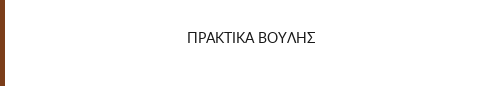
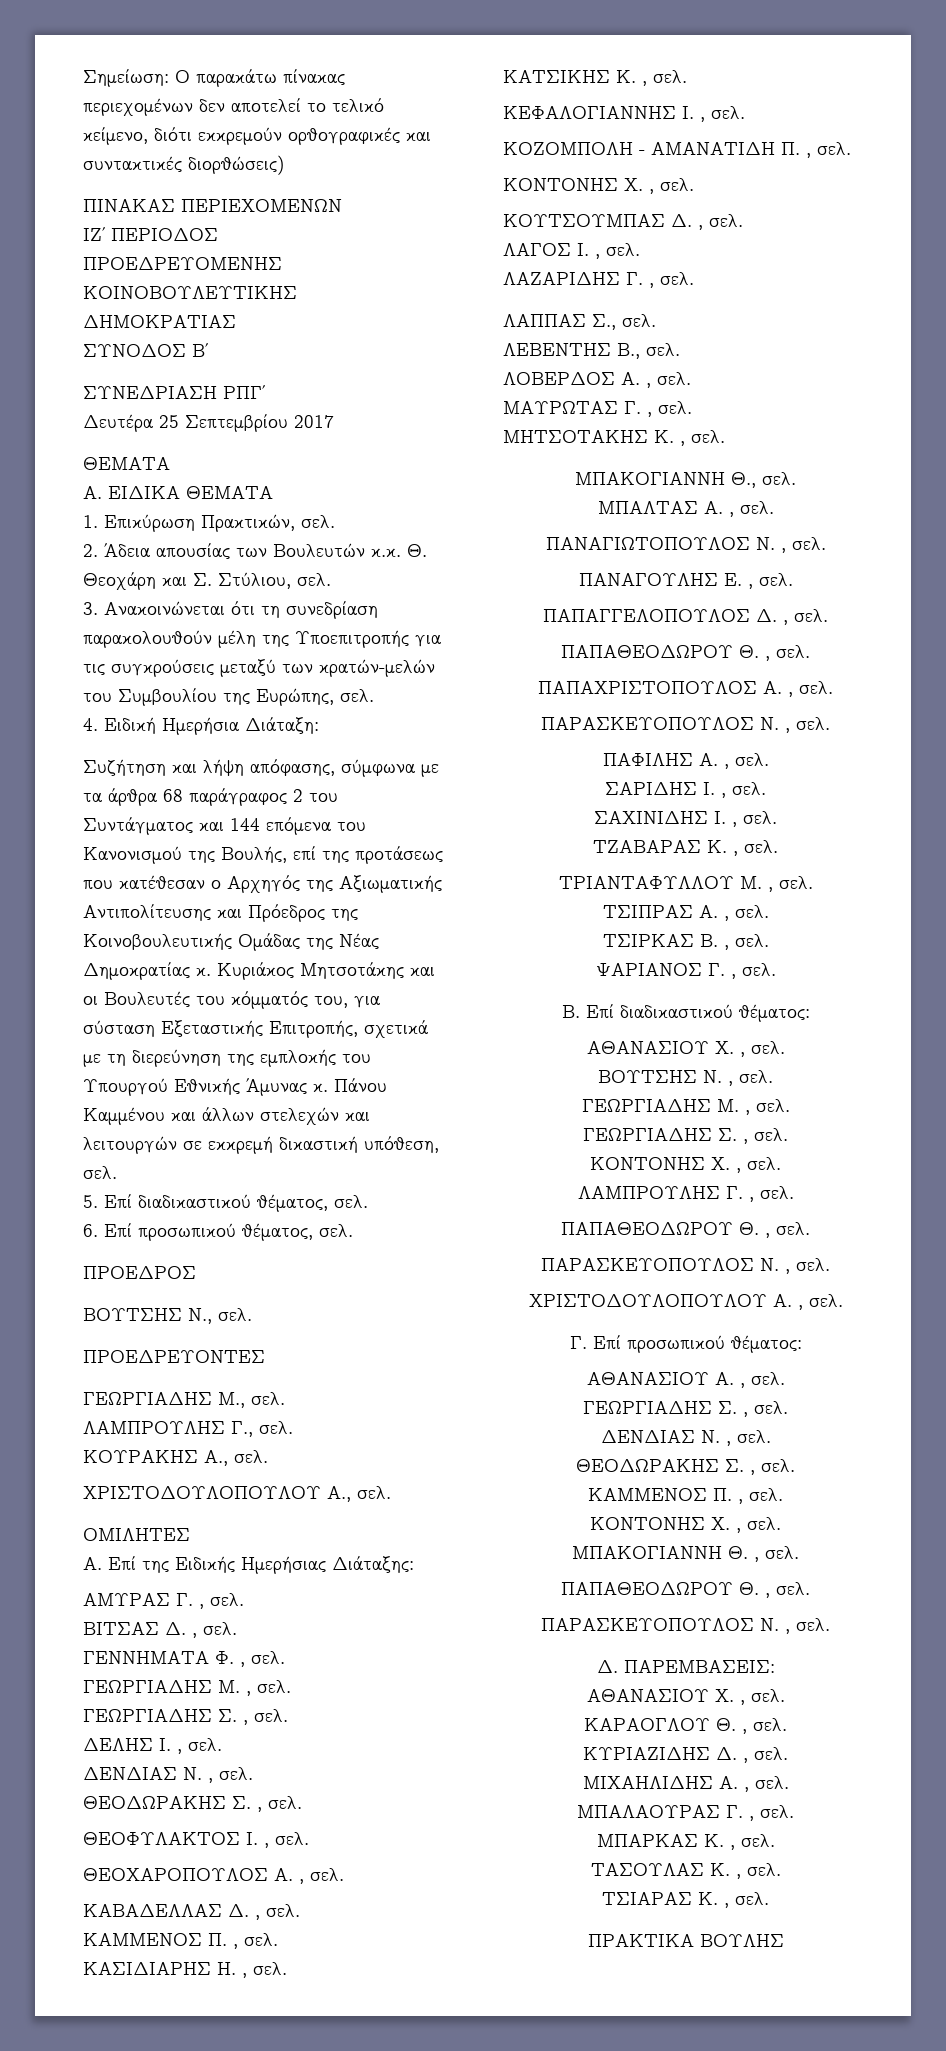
+ Σημείωση: Ο παρακάτω πίνακας περιεχομένων δεν αποτελεί το τελικό κείμενο, διότι εκκρεμούν ορθογραφικές και συντακτικές διορθώσεις)
+ ΠΙΝΑΚΑΣ ΠΕΡΙΕΧΟΜΕΝΩΝ
+ ΙΖ΄ ΠΕΡΙΟΔΟΣ
+ ΠΡΟΕΔΡΕΥΟΜΕΝΗΣ ΚΟΙΝΟΒΟΥΛΕΥΤΙΚΗΣ ΔΗΜΟΚΡΑΤΙΑΣ
+ ΣΥΝΟΔΟΣ Β΄
+ ΣΥΝΕΔΡΙΑΣΗ ΡΠΓ΄
+ Δευτέρα 25 Σεπτεμβρίου 2017
+ ΘΕΜΑΤΑ
+ Α. ΕΙΔΙΚΑ ΘΕΜΑΤΑ
+ 1. Επικύρωση Πρακτικών, σελ.
+ 2. Άδεια απουσίας των Βουλευτών κ.κ. Θ. Θεοχάρη και Σ. Στύλιου, σελ.
+ 3. Ανακοινώνεται ότι τη συνεδρίαση παρακολουθούν μέλη της Υποεπιτροπής για τις συγκρούσεις μεταξύ των κρατών-μελών του Συμβουλίου της Ευρώπης, σελ.
+ 4. Ειδική Ημερήσια Διάταξη:
+ Συζήτηση και λήψη απόφασης, σύμφωνα με τα άρθρα 68 παράγραφος 2 του Συντάγματος και 144 επόμενα του Κανονισμού της Βουλής, επί της προτάσεως που κατέθεσαν ο Αρχηγός της Αξιωματικής Αντιπολίτευσης και Πρόεδρος της Κοινοβουλευτικής Ομάδας της Νέας Δημοκρατίας κ. Κυριάκος Μητσοτάκης και οι Βουλευτές του κόμματός του, για σύσταση Εξεταστικής Επιτροπής, σχετικά με τη διερεύνηση της εμπλοκής του Υπουργού Εθνικής Άμυνας κ. Πάνου Καμμένου και άλλων στελεχών και λειτουργών σε εκκρεμή δικαστική υπόθεση, σελ.
+ 5. Επί διαδικαστικού θέματος, σελ.
+ 6. Επί προσωπικού θέματος, σελ.
+ ΠΡΟΕΔΡΟΣ
+ ΒΟΥΤΣΗΣ Ν., σελ.
+ ΠΡΟΕΔΡΕΥΟΝΤΕΣ
+ ΓΕΩΡΓΙΑΔΗΣ Μ., σελ.
+ ΛΑΜΠΡΟΥΛΗΣ Γ., σελ.
+ ΚΟΥΡΑΚΗΣ Α., σελ.
+ ΧΡΙΣΤΟΔΟΥΛΟΠΟΥΛΟΥ Α., σελ.
+ ΟΜΙΛΗΤΕΣ
+ Α. Επί της Ειδικής Ημερήσιας Διάταξης:
+ ΑΜΥΡΑΣ Γ. , σελ.
+ ΒΙΤΣΑΣ Δ. , σελ.
+ ΓΕΝΝΗΜΑΤΑ Φ. , σελ.
+ ΓΕΩΡΓΙΑΔΗΣ Μ. , σελ.
+ ΓΕΩΡΓΙΑΔΗΣ Σ. , σελ.
+ ΔΕΛΗΣ Ι. , σελ.
+ ΔΕΝΔΙΑΣ Ν. , σελ.
+ ΘΕΟΔΩΡΑΚΗΣ Σ. , σελ.
+ ΘΕΟΦΥΛΑΚΤΟΣ Ι. , σελ.
+ ΘΕΟΧΑΡΟΠΟΥΛΟΣ Α. , σελ.
+ ΚΑΒΑΔΕΛΛΑΣ Δ. , σελ.
+ ΚΑΜΜΕΝΟΣ Π. , σελ.
+ ΚΑΣΙΔΙΑΡΗΣ Η. , σελ.
+ ΚΑΤΣΙΚΗΣ Κ. , σελ.
+ ΚΕΦΑΛΟΓΙΑΝΝΗΣ Ι. , σελ.
+ ΚΟΖΟΜΠΟΛΗ - ΑΜΑΝΑΤΙΔΗ Π. , σελ.
+ ΚΟΝΤΟΝΗΣ Χ. , σελ.
+ ΚΟΥΤΣΟΥΜΠΑΣ Δ. , σελ.
+ ΛΑΓΟΣ Ι. , σελ.
+ ΛΑΖΑΡΙΔΗΣ Γ. , σελ.
+ ΛΑΠΠΑΣ Σ., σελ.
+ ΛΕΒΕΝΤΗΣ Β., σελ.
+ ΛΟΒΕΡΔΟΣ Α. , σελ.
+ ΜΑΥΡΩΤΑΣ Γ. , σελ.
+ ΜΗΤΣΟΤΑΚΗΣ Κ. , σελ.
+ ΜΠΑΚΟΓΙΑΝΝΗ Θ., σελ.
+ ΜΠΑΛΤΑΣ Α. , σελ.
+ ΠΑΝΑΓΙΩΤΟΠΟΥΛΟΣ Ν. , σελ.
+ ΠΑΝΑΓΟΥΛΗΣ Ε. , σελ.
+ ΠΑΠΑΓΓΕΛΟΠΟΥΛΟΣ Δ. , σελ.
+ ΠΑΠΑΘΕΟΔΩΡΟΥ Θ. , σελ.
+ ΠΑΠΑΧΡΙΣΤΟΠΟΥΛΟΣ Α. , σελ.
+ ΠΑΡΑΣΚΕΥΟΠΟΥΛΟΣ Ν. , σελ.
+ ΠΑΦΙΛΗΣ Α. , σελ.
+ ΣΑΡΙΔΗΣ Ι. , σελ.
+ ΣΑΧΙΝΙΔΗΣ Ι. , σελ.
+ ΤΖΑΒΑΡΑΣ Κ. , σελ.
+ ΤΡΙΑΝΤΑΦΥΛΛΟΥ Μ. , σελ.
+ ΤΣΙΠΡΑΣ Α. , σελ.
+ ΤΣΙΡΚΑΣ Β. , σελ.
+ ΨΑΡΙΑΝΟΣ Γ. , σελ.
+ Β. Επί διαδικαστικού θέματος:
+ ΑΘΑΝΑΣΙΟΥ Χ. , σελ.
+ ΒΟΥΤΣΗΣ Ν. , σελ.
+ ΓΕΩΡΓΙΑΔΗΣ Μ. , σελ.
+ ΓΕΩΡΓΙΑΔΗΣ Σ. , σελ.
+ ΚΟΝΤΟΝΗΣ Χ. , σελ.
+ ΛΑΜΠΡΟΥΛΗΣ Γ. , σελ.
+ ΠΑΠΑΘΕΟΔΩΡΟΥ Θ. , σελ.
+ ΠΑΡΑΣΚΕΥΟΠΟΥΛΟΣ Ν. , σελ.
+ ΧΡΙΣΤΟΔΟΥΛΟΠΟΥΛΟΥ Α. , σελ.
+ Γ. Επί προσωπικού θέματος:
+ ΑΘΑΝΑΣΙΟΥ Α. , σελ.
+ ΓΕΩΡΓΙΑΔΗΣ Σ. , σελ.
+ ΔΕΝΔΙΑΣ Ν. , σελ.
+ ΘΕΟΔΩΡΑΚΗΣ Σ. , σελ.
+ ΚΑΜΜΕΝΟΣ Π. , σελ.
+ ΚΟΝΤΟΝΗΣ Χ. , σελ.
+ ΜΠΑΚΟΓΙΑΝΝΗ Θ. , σελ.
+ ΠΑΠΑΘΕΟΔΩΡΟΥ Θ. , σελ.
+ ΠΑΡΑΣΚΕΥΟΠΟΥΛΟΣ Ν. , σελ.
+ Δ. ΠΑΡΕΜΒΑΣΕΙΣ:
+ ΑΘΑΝΑΣΙΟΥ Χ. , σελ.
+ ΚΑΡΑΟΓΛΟΥ Θ. , σελ.
+ ΚΥΡΙΑΖΙΔΗΣ Δ. , σελ.
+ ΜΙΧΑΗΛΙΔΗΣ Α. , σελ.
+ ΜΠΑΛΑΟΥΡΑΣ Γ. , σελ.
+ ΜΠΑΡΚΑΣ Κ. , σελ.
+ ΤΑΣΟΥΛΑΣ Κ. , σελ.
+ ΤΣΙΑΡΑΣ Κ. , σελ.

